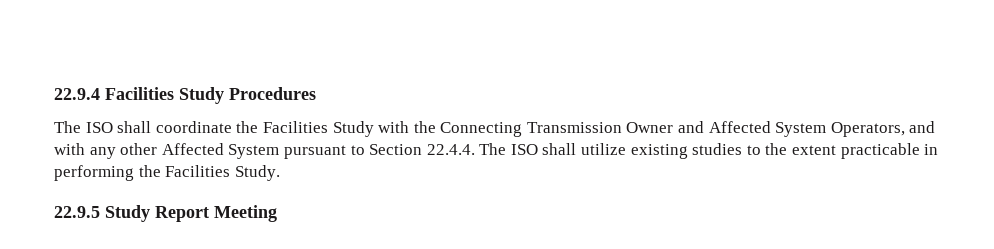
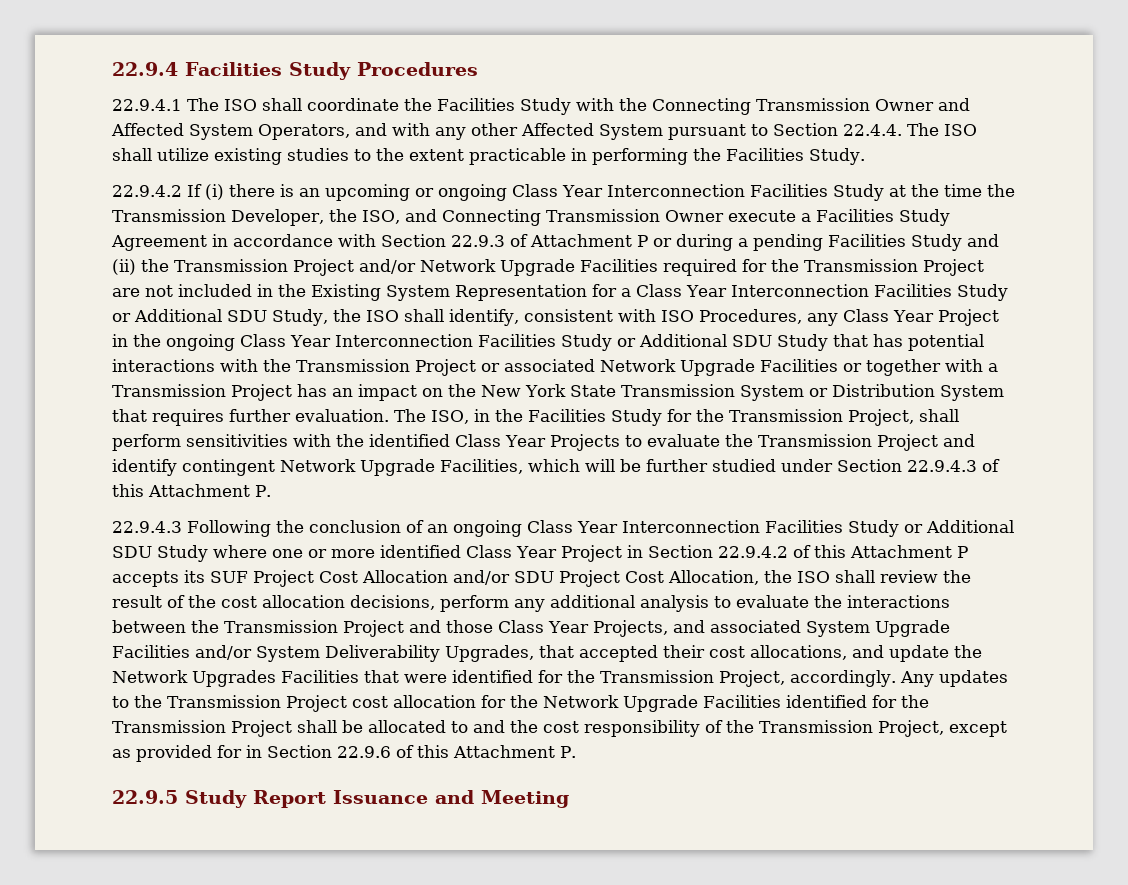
- The ISO shall coordinate the Facilities Study with the Connecting Transmission Owner and Affected System Operators, and with any other Affected System pursuant to Section 22.4.4. The ISO shall utilize existing studies to the extent practicable in performing the Facilities Study.
+ 22.9.4.1 The ISO shall coordinate the Facilities Study with the Connecting Transmission Owner and Affected System Operators, and with any other Affected System pursuant to Section 22.4.4. The ISO shall utilize existing studies to the extent practicable in performing the Facilities Study.
+ 22.9.4.2 If (i) there is an upcoming or ongoing Class Year Interconnection Facilities Study at the time the Transmission Developer, the ISO, and Connecting Transmission Owner execute a Facilities Study Agreement in accordance with Section 22.9.3 of Attachment P or during a pending Facilities Study and (ii) the Transmission Project and/or Network Upgrade Facilities required for the Transmission Project are not included in the Existing System Representation for a Class Year Interconnection Facilities Study or Additional SDU Study, the ISO shall identify, consistent with ISO Procedures, any Class Year Project in the ongoing Class Year Interconnection Facilities Study or Additional SDU Study that has potential interactions with the Transmission Project or associated Network Upgrade Facilities or together with a Transmission Project has an impact on the New York State Transmission System or Distribution System that requires further evaluation. The ISO, in the Facilities Study for the Transmission Project, shall perform sensitivities with the identified Class Year Projects to evaluate the Transmission Project and identify contingent Network Upgrade Facilities, which will be further studied under Section 22.9.4.3 of this Attachment P.
+ 22.9.4.3 Following the conclusion of an ongoing Class Year Interconnection Facilities Study or Additional SDU Study where one or more identified Class Year Project in Section 22.9.4.2 of this Attachment P accepts its SUF Project Cost Allocation and/or SDU Project Cost Allocation, the ISO shall review the result of the cost allocation decisions, perform any additional analysis to evaluate the interactions between the Transmission Project and those Class Year Projects, and associated System Upgrade Facilities and/or System Deliverability Upgrades, that accepted their cost allocations, and update the Network Upgrades Facilities that were identified for the Transmission Project, accordingly. Any updates to the Transmission Project cost allocation for the Network Upgrade Facilities identified for the Transmission Project shall be allocated to and the cost responsibility of the Transmission Project, except as provided for in Section 22.9.6 of this Attachment P.
- 22.9.5 Study Report Meeting
+ 22.9.5 Study Report Issuance and Meeting

